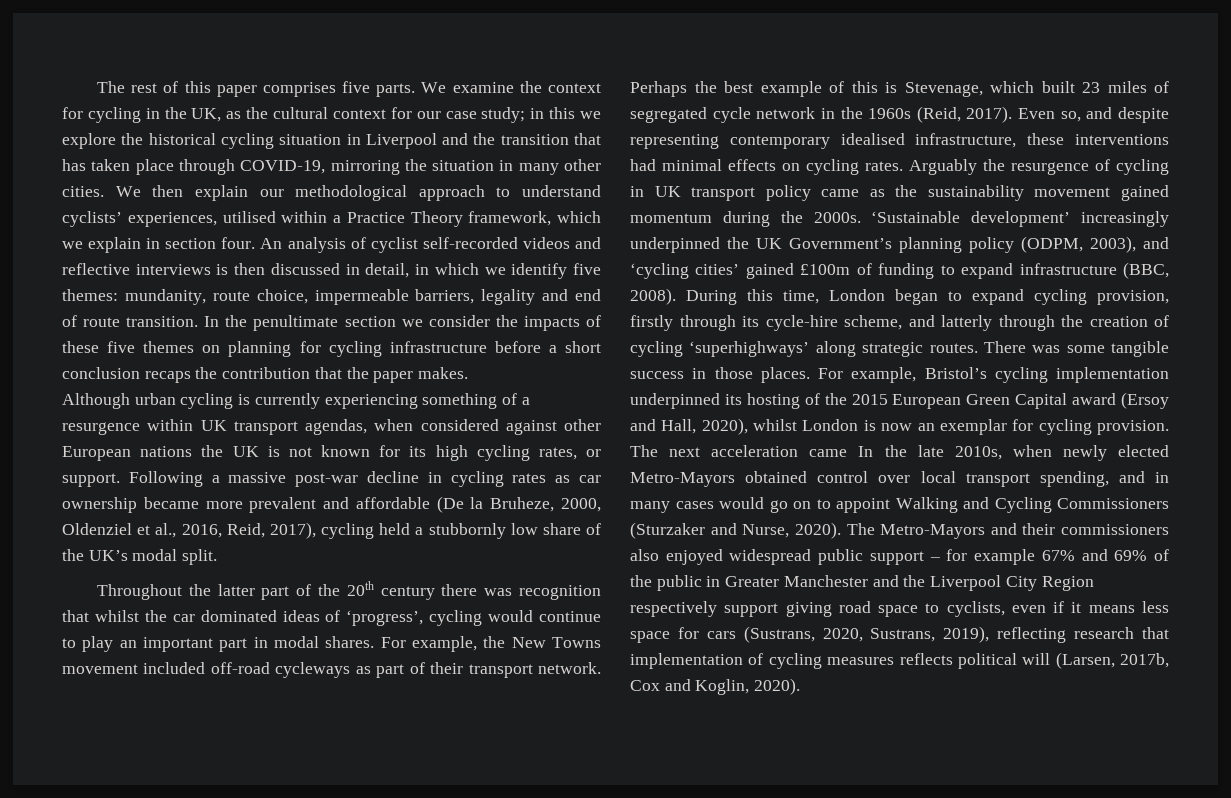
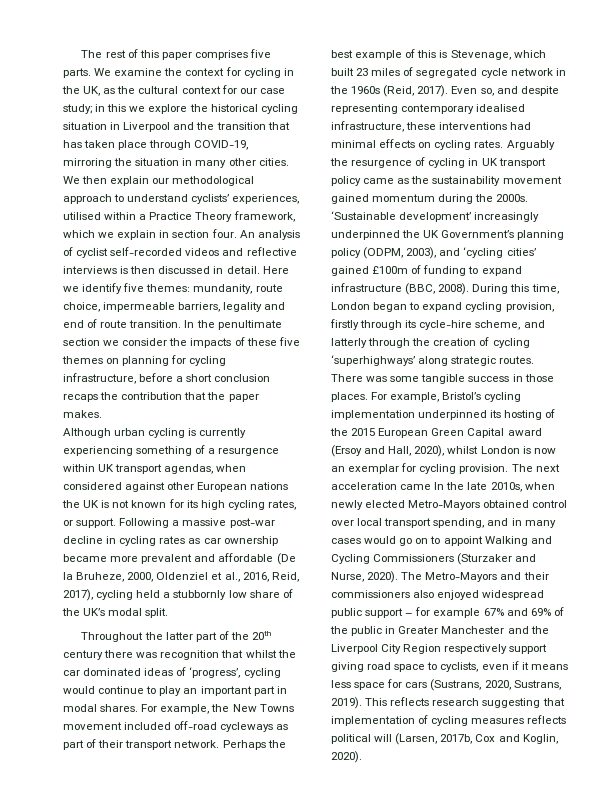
- An analysis of cyclist self-recorded videos and reflective interviews is then discussed in detail, in which we identify five themes: mundanity, route choice, impermeable barriers, legality and end of route transition.
+ An analysis of cyclist self-recorded videos and reflective interviews is then discussed in detail. Here we identify five themes: mundanity, route choice, impermeable barriers, legality and end of route transition.
- In the penultimate section we consider the impacts of these five themes on planning for cycling infrastructure before a short conclusion recaps the contribution that the paper makes.
+ In the penultimate section we consider the impacts of these five themes on planning for cycling infrastructure, before a short conclusion recaps the contribution that the paper makes.
- The Metro-Mayors and their commissioners also enjoyed widespread public support – for example 67% and 69% of the public in Greater Manchester and the Liverpool City Region respectively support giving road space to cyclists, even if it means less space for cars (Sustrans, 2020, Sustrans, 2019), reflecting research that implementation of cycling measures reflects political will (Larsen, 2017b, Cox and Koglin, 2020).
+ The Metro-Mayors and their commissioners also enjoyed widespread public support – for example 67% and 69% of the public in Greater Manchester and the Liverpool City Region respectively support giving road space to cyclists, even if it means less space for cars (Sustrans, 2020, Sustrans, 2019). This reflects research suggesting that implementation of cycling measures reflects political will (Larsen, 2017b, Cox and Koglin, 2020).

